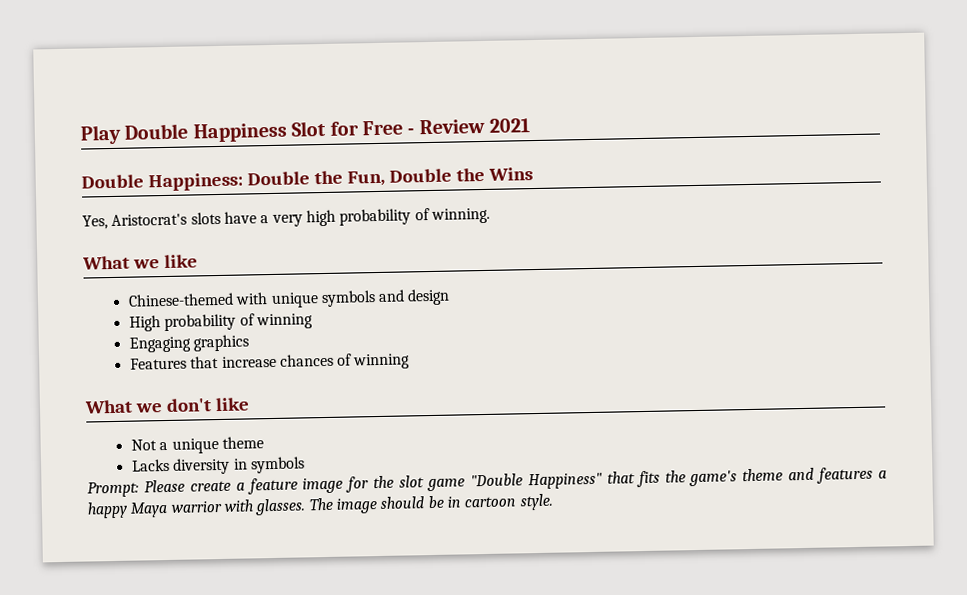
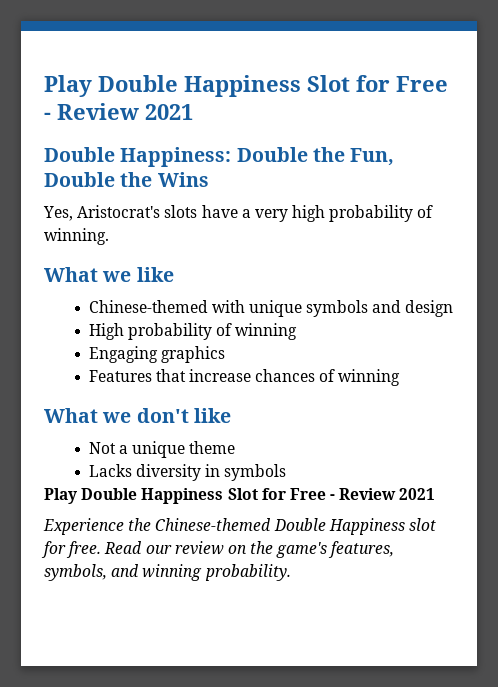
  Lacks diversity in symbols
- Prompt: Please create a feature image for the slot game "Double Happiness" that fits the game's theme and features a happy Maya warrior with glasses. The image should be in cartoon style.
+ Play Double Happiness Slot for Free - Review 2021
+ Experience the Chinese-themed Double Happiness slot for free. Read our review on the game's features, symbols, and winning probability.

